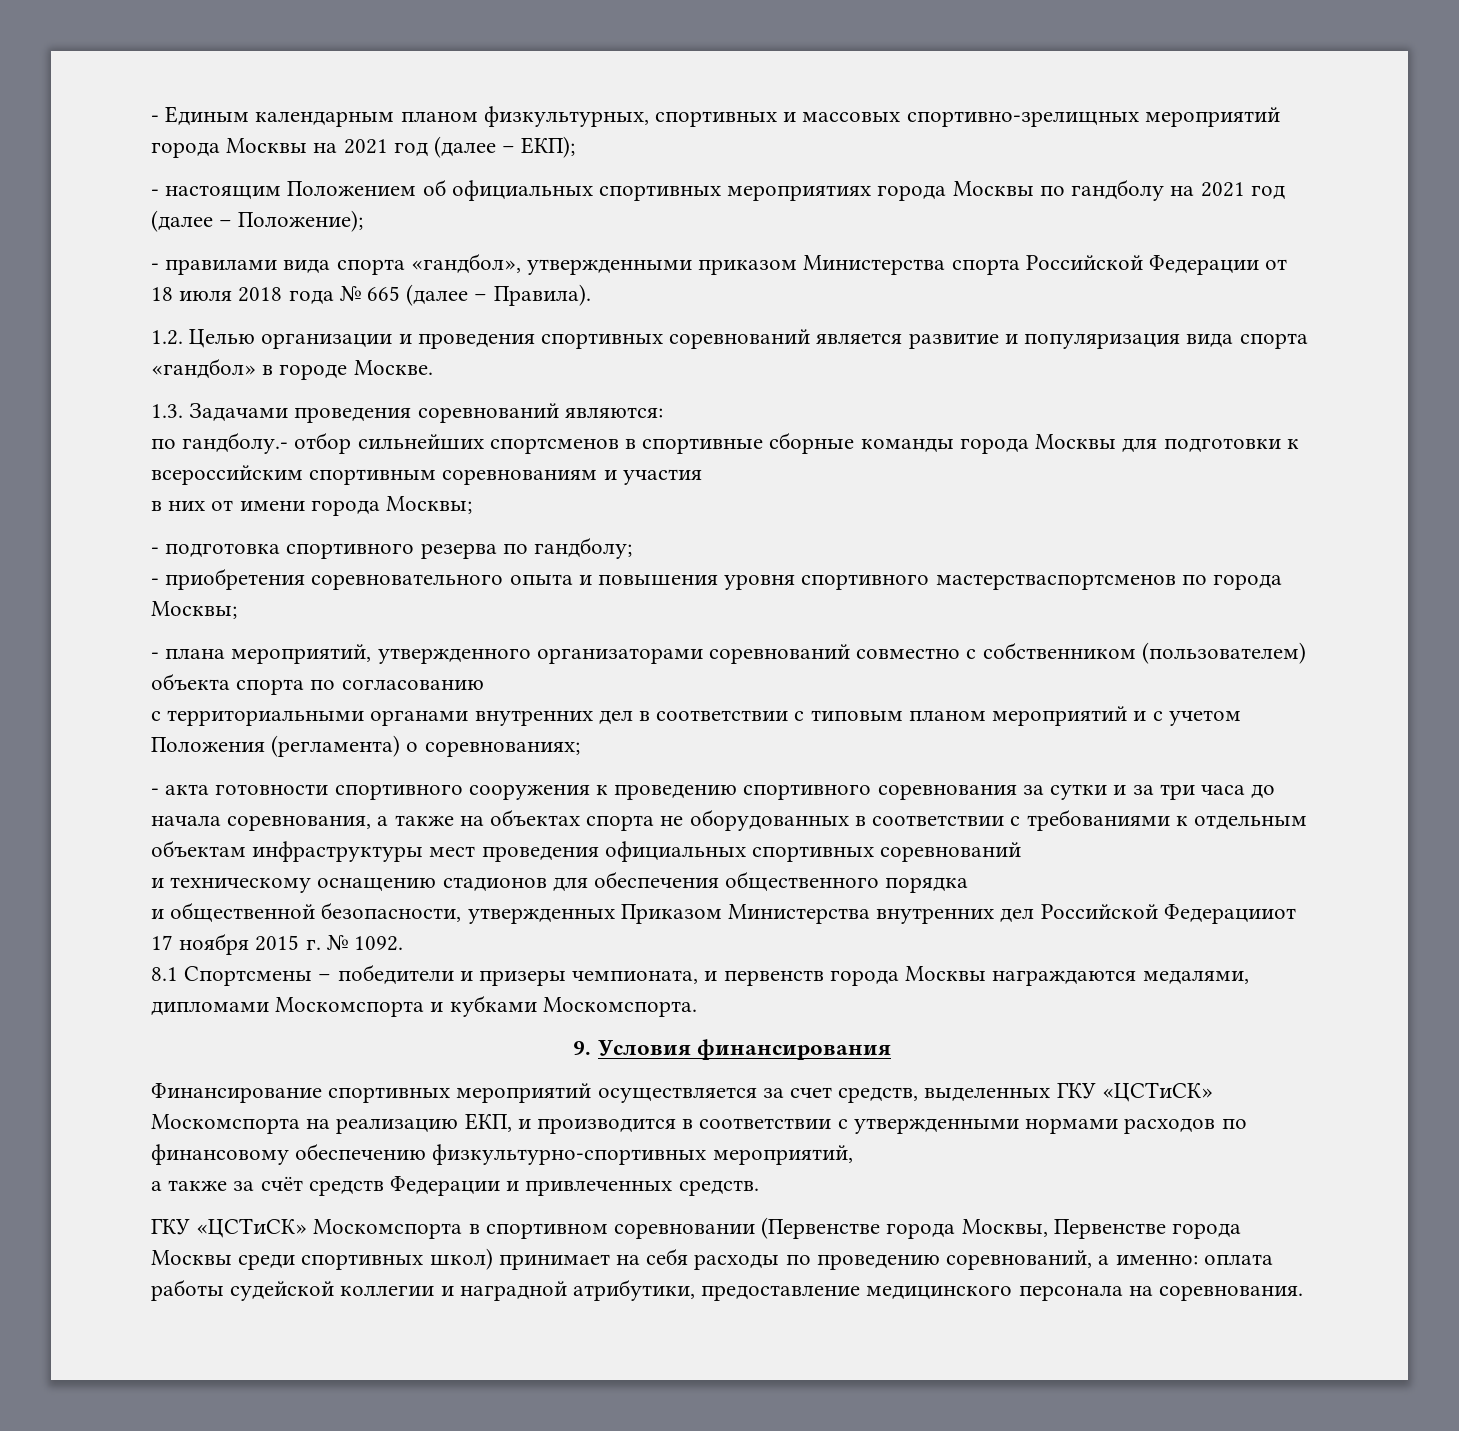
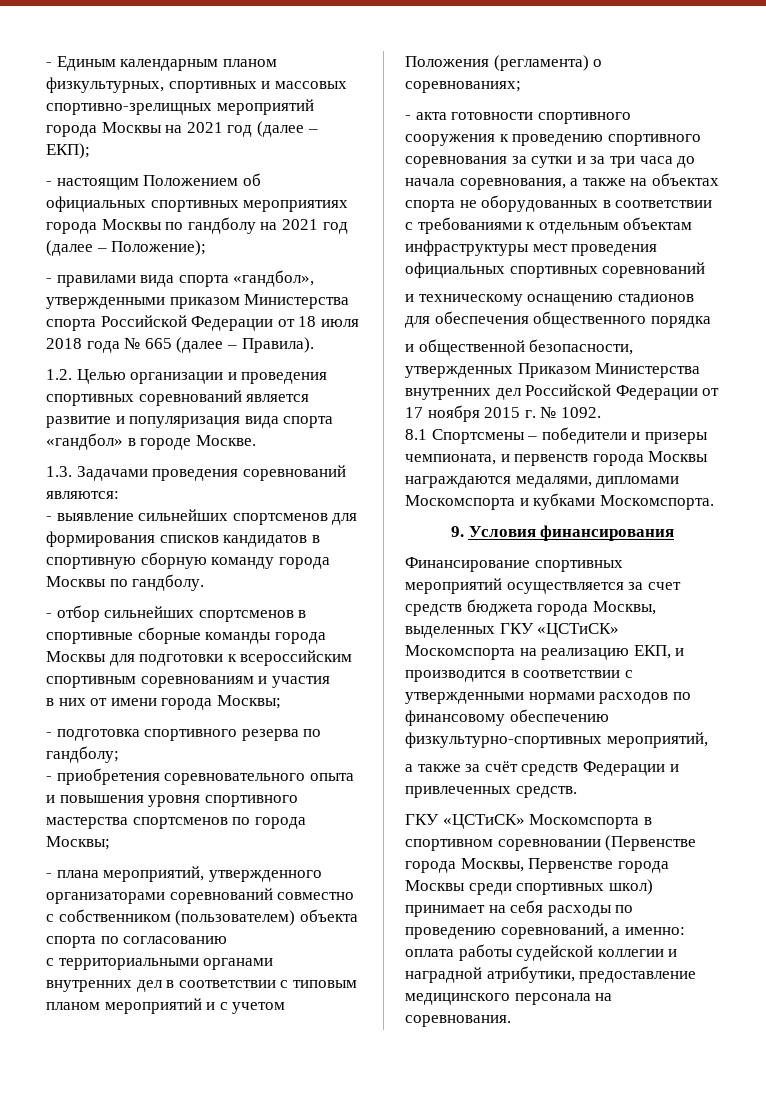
- по гандболу.- отбор сильнейших спортсменов в спортивные сборные команды города Москвы для подготовки к всероссийским спортивным соревнованиям и участия
+ - выявление сильнейших спортсменов для формирования списков кандидатов в спортивную сборную команду города Москвы по гандболу.
+ - отбор сильнейших спортсменов в спортивные сборные команды города Москвы для подготовки к всероссийским спортивным соревнованиям и участия
- - приобретения соревновательного опыта и повышения уровня спортивного мастерстваспортсменов по города Москвы;
+ - приобретения соревновательного опыта и повышения уровня спортивного мастерства спортсменов по города Москвы;
- и общественной безопасности, утвержденных Приказом Министерства внутренних дел Российской Федерацииот 17 ноября 2015 г. № 1092.
+ и общественной безопасности, утвержденных Приказом Министерства внутренних дел Российской Федерации от 17 ноября 2015 г. № 1092.
- Финансирование спортивных мероприятий осуществляется за счет средств, выделенных ГКУ «ЦСТиСК» Москомспорта на реализацию ЕКП, и производится в соответствии с утвержденными нормами расходов по финансовому обеспечению физкультурно-спортивных мероприятий,
+ Финансирование спортивных мероприятий осуществляется за счет средств бюджета города Москвы, выделенных ГКУ «ЦСТиСК» Москомспорта на реализацию ЕКП, и производится в соответствии с утвержденными нормами расходов по финансовому обеспечению физкультурно-спортивных мероприятий,

